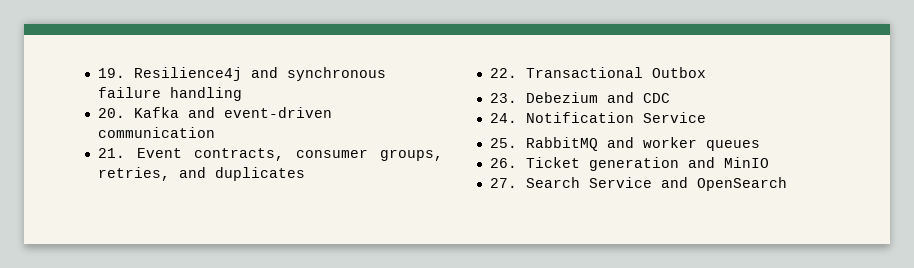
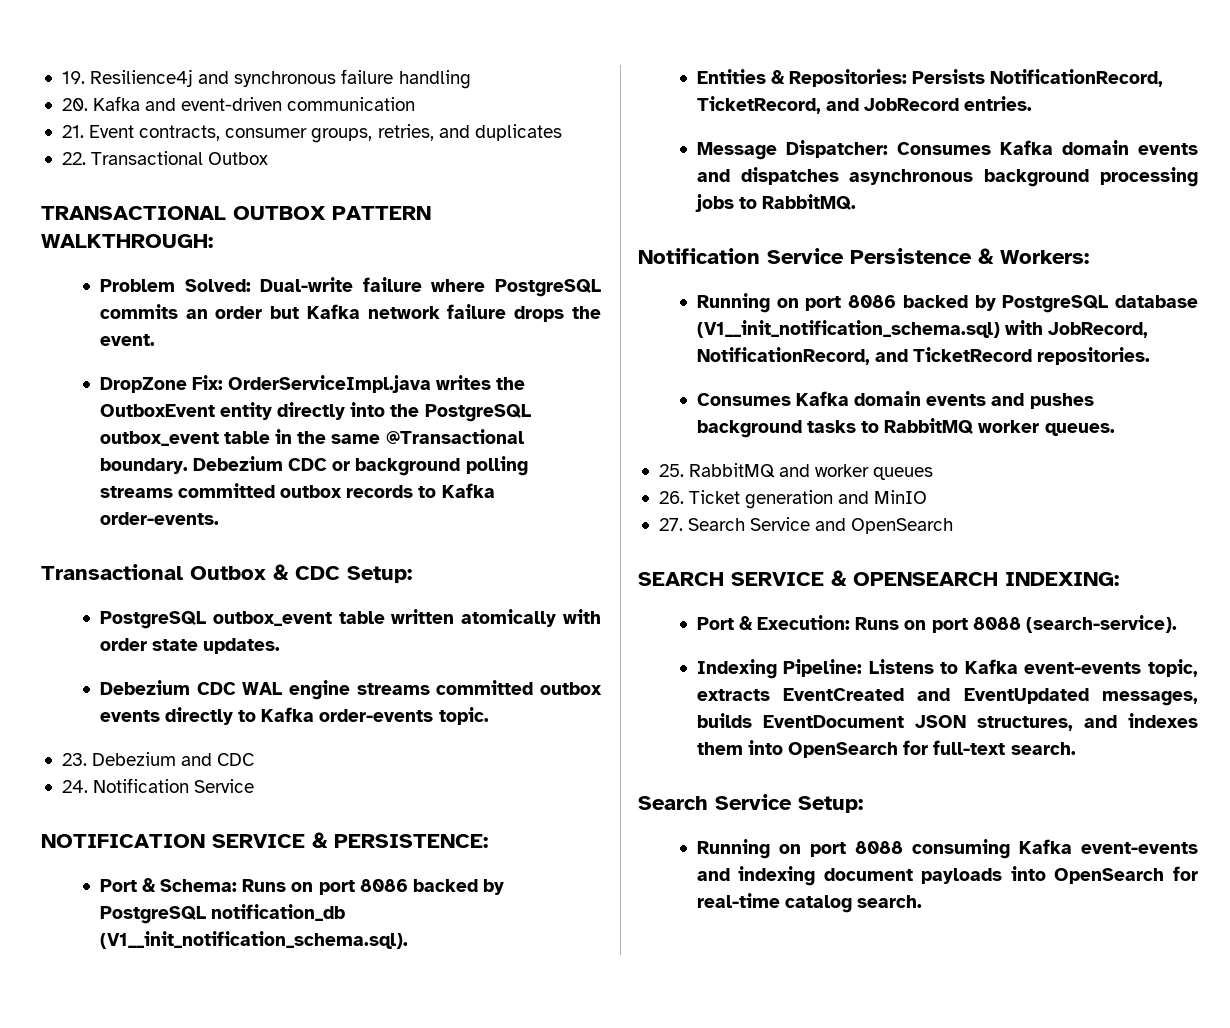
+ TRANSACTIONAL OUTBOX PATTERN WALKTHROUGH:
+ Problem Solved: Dual-write failure where PostgreSQL commits an order but Kafka network failure drops the event.
+ DropZone Fix: OrderServiceImpl.java writes the OutboxEvent entity directly into the PostgreSQL outbox_event table in the same @Transactional boundary. Debezium CDC or background polling streams committed outbox records to Kafka order-events.
+ Transactional Outbox & CDC Setup:
+ PostgreSQL outbox_event table written atomically with order state updates.
+ Debezium CDC WAL engine streams committed outbox events directly to Kafka order-events topic.
+ NOTIFICATION SERVICE & PERSISTENCE:
+ Port & Schema: Runs on port 8086 backed by PostgreSQL notification_db (V1__init_notification_schema.sql).
+ Entities & Repositories: Persists NotificationRecord, TicketRecord, and JobRecord entries.
+ Message Dispatcher: Consumes Kafka domain events and dispatches asynchronous background processing jobs to RabbitMQ.
+ Notification Service Persistence & Workers:
+ Running on port 8086 backed by PostgreSQL database (V1__init_notification_schema.sql) with JobRecord, NotificationRecord, and TicketRecord repositories.
+ Consumes Kafka domain events and pushes background tasks to RabbitMQ worker queues.
+ SEARCH SERVICE & OPENSEARCH INDEXING:
+ Port & Execution: Runs on port 8088 (search-service).
+ Indexing Pipeline: Listens to Kafka event-events topic, extracts EventCreated and EventUpdated messages, builds EventDocument JSON structures, and indexes them into OpenSearch for full-text search.
+ Search Service Setup:
+ Running on port 8088 consuming Kafka event-events and indexing document payloads into OpenSearch for real-time catalog search.

